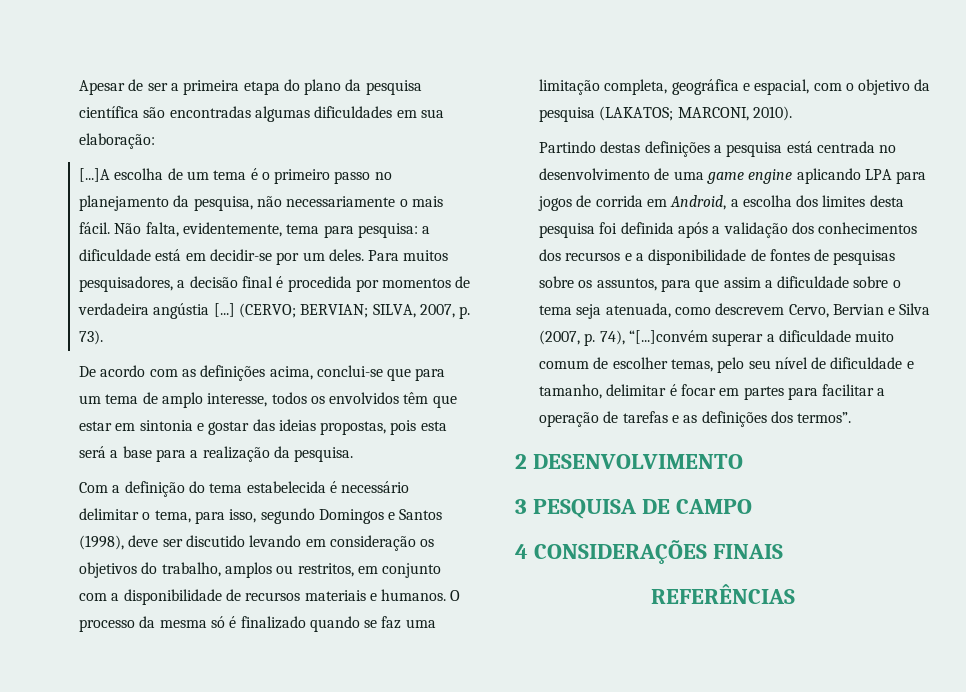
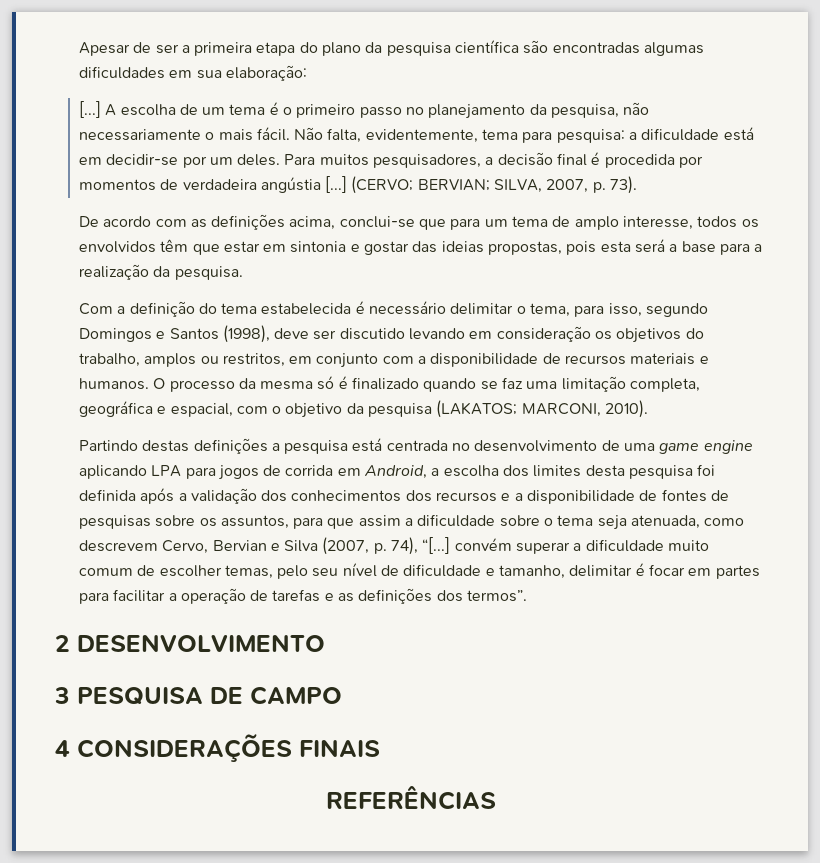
- [...]A escolha de um tema é o primeiro passo no planejamento da pesquisa, não necessariamente o mais fácil.
+ [...] A escolha de um tema é o primeiro passo no planejamento da pesquisa, não necessariamente o mais fácil.
- Partindo destas definições a pesquisa está centrada no desenvolvimento de uma game engine aplicando LPA para jogos de corrida em Android, a escolha dos limites desta pesquisa foi definida após a validação dos conhecimentos dos recursos e a disponibilidade de fontes de pesquisas sobre os assuntos, para que assim a dificuldade sobre o tema seja atenuada, como descrevem Cervo, Bervian e Silva (2007, p. 74), “[...]convém superar a dificuldade muito comum de escolher temas, pelo seu nível de dificuldade e tamanho, delimitar é focar em partes para facilitar a operação de tarefas e as definições dos termos”.
+ Partindo destas definições a pesquisa está centrada no desenvolvimento de uma game engine aplicando LPA para jogos de corrida em Android, a escolha dos limites desta pesquisa foi definida após a validação dos conhecimentos dos recursos e a disponibilidade de fontes de pesquisas sobre os assuntos, para que assim a dificuldade sobre o tema seja atenuada, como descrevem Cervo, Bervian e Silva (2007, p. 74), “[...] convém superar a dificuldade muito comum de escolher temas, pelo seu nível de dificuldade e tamanho, delimitar é focar em partes para facilitar a operação de tarefas e as definições dos termos”.

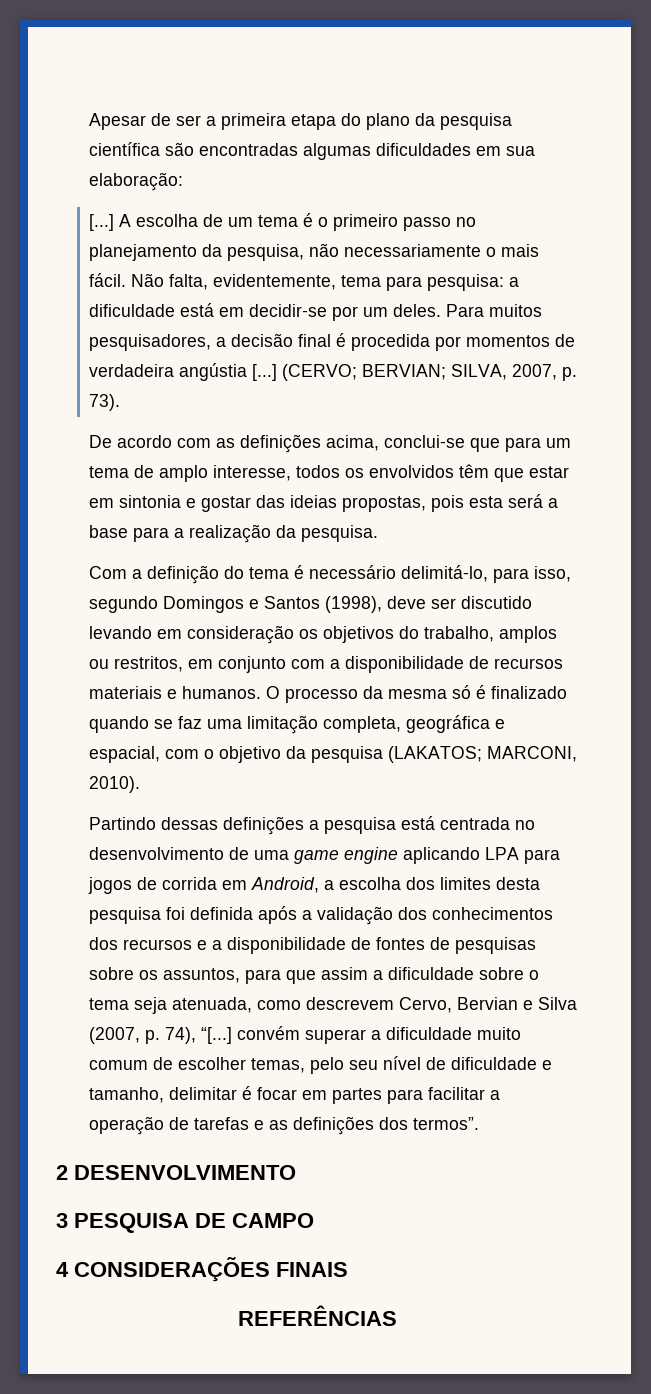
- Com a definição do tema estabelecida é necessário delimitar o tema, para isso, segundo Domingos e Santos (1998), deve ser discutido levando em consideração os objetivos do trabalho, amplos ou restritos, em conjunto com a disponibilidade de recursos materiais e humanos.
+ Com a definição do tema é necessário delimitá-lo, para isso, segundo Domingos e Santos (1998), deve ser discutido levando em consideração os objetivos do trabalho, amplos ou restritos, em conjunto com a disponibilidade de recursos materiais e humanos.
- Partindo destas definições a pesquisa está centrada no desenvolvimento de uma game engine aplicando LPA para jogos de corrida em Android, a escolha dos limites desta pesquisa foi definida após a validação dos conhecimentos dos recursos e a disponibilidade de fontes de pesquisas sobre os assuntos, para que assim a dificuldade sobre o tema seja atenuada, como descrevem Cervo, Bervian e Silva (2007, p. 74), “[...] convém superar a dificuldade muito comum de escolher temas, pelo seu nível de dificuldade e tamanho, delimitar é focar em partes para facilitar a operação de tarefas e as definições dos termos”.
+ Partindo dessas definições a pesquisa está centrada no desenvolvimento de uma game engine aplicando LPA para jogos de corrida em Android, a escolha dos limites desta pesquisa foi definida após a validação dos conhecimentos dos recursos e a disponibilidade de fontes de pesquisas sobre os assuntos, para que assim a dificuldade sobre o tema seja atenuada, como descrevem Cervo, Bervian e Silva (2007, p. 74), “[...] convém superar a dificuldade muito comum de escolher temas, pelo seu nível de dificuldade e tamanho, delimitar é focar em partes para facilitar a operação de tarefas e as definições dos termos”.

